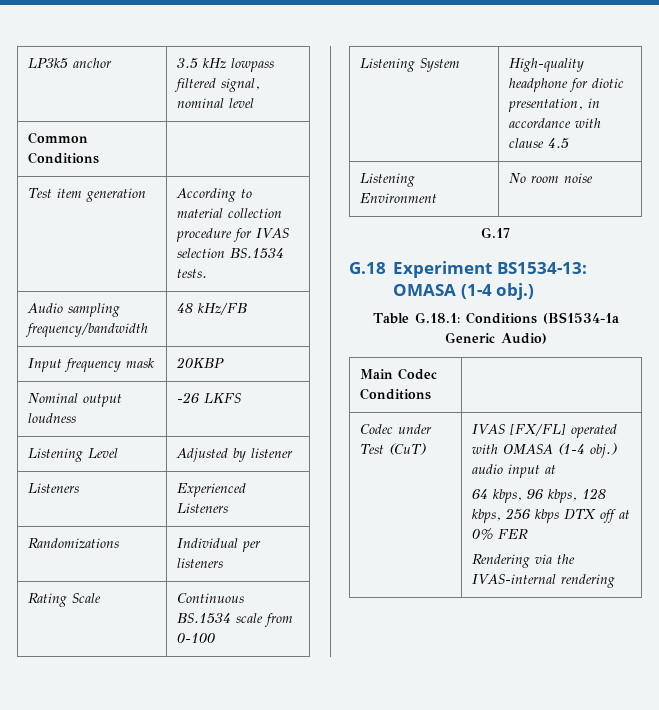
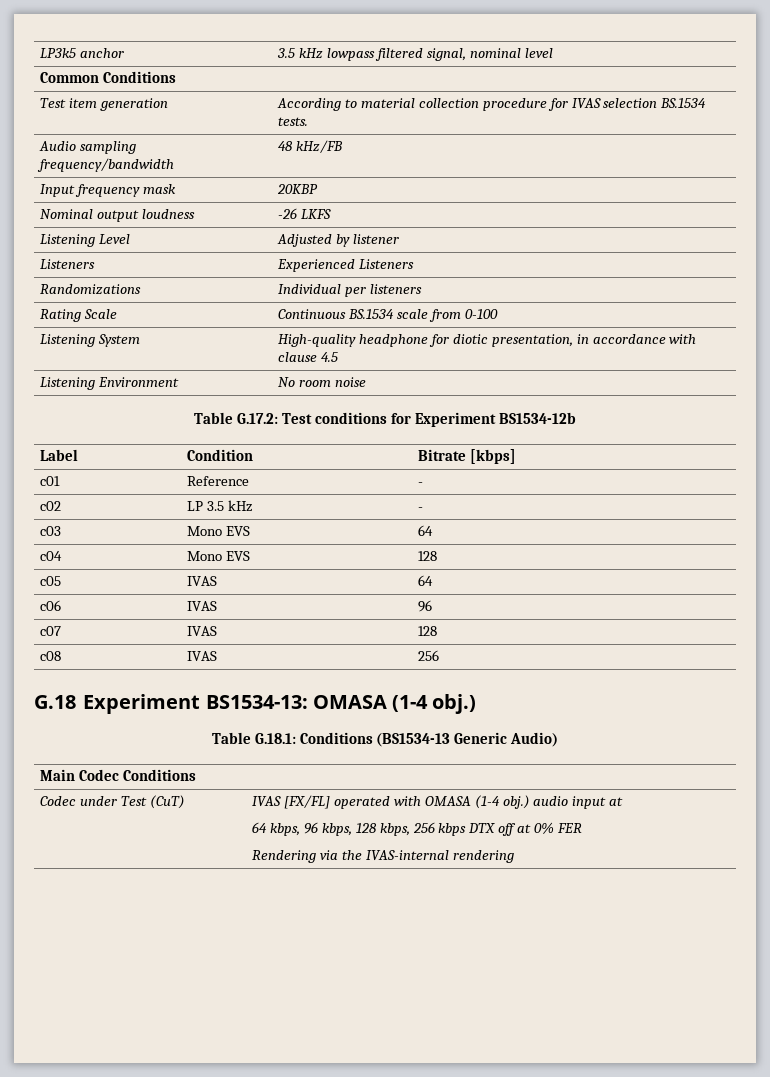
- G.17
+ Table G.17.2: Test conditions for Experiment BS1534-12b
+ Label | Condition | Bitrate [kbps]
+ c01 | Reference | -
+ c02 | LP 3.5 kHz | -
+ c03 | Mono EVS | 64
+ c04 | Mono EVS | 128
+ c05 | IVAS | 64
+ c06 | IVAS | 96
+ c07 | IVAS | 128
+ c08 | IVAS | 256
- Table G.18.1: Conditions (BS1534-1a Generic Audio)
+ Table G.18.1: Conditions (BS1534-13 Generic Audio)

